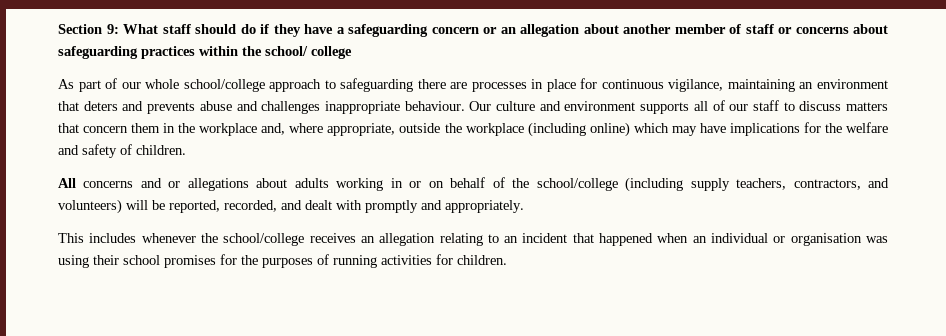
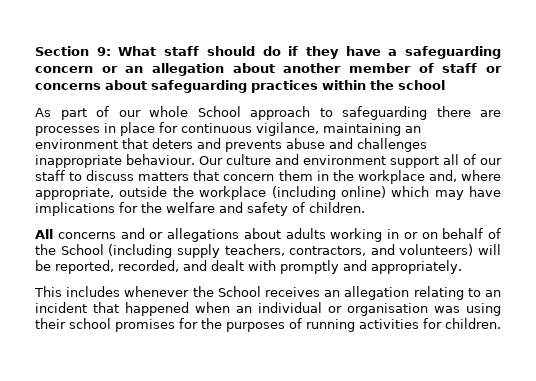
- Section 9: What staff should do if they have a safeguarding concern or an allegation about another member of staff or concerns about safeguarding practices within the school/ college
+ Section 9: What staff should do if they have a safeguarding concern or an allegation about another member of staff or concerns about safeguarding practices within the school
- As part of our whole school/college approach to safeguarding there are processes in place for continuous vigilance, maintaining an environment that deters and prevents abuse and challenges inappropriate behaviour.
+ As part of our whole School approach to safeguarding there are processes in place for continuous vigilance, maintaining an environment that deters and prevents abuse and challenges inappropriate behaviour.
- Our culture and environment supports all of our staff to discuss matters that concern them in the workplace and, where appropriate, outside the workplace (including online) which may have implications for the welfare and safety of children.
+ Our culture and environment support all of our staff to discuss matters that concern them in the workplace and, where appropriate, outside the workplace (including online) which may have implications for the welfare and safety of children.
- All concerns and or allegations about adults working in or on behalf of the school/college (including supply teachers, contractors, and volunteers) will be reported, recorded, and dealt with promptly and appropriately.
+ All concerns and or allegations about adults working in or on behalf of the School (including supply teachers, contractors, and volunteers) will be reported, recorded, and dealt with promptly and appropriately.
- This includes whenever the school/college receives an allegation relating to an incident that happened when an individual or organisation was using their school promises for the purposes of running activities for children.
+ This includes whenever the School receives an allegation relating to an incident that happened when an individual or organisation was using their school promises for the purposes of running activities for children.

